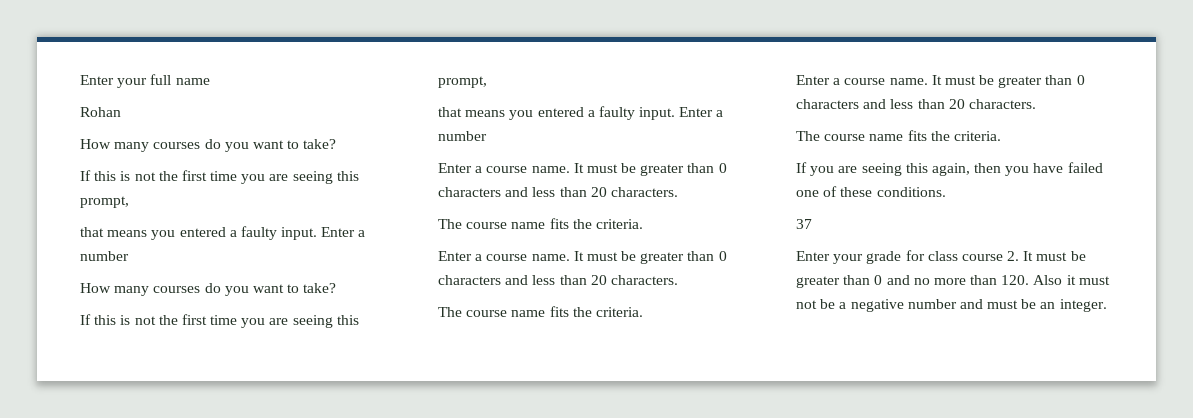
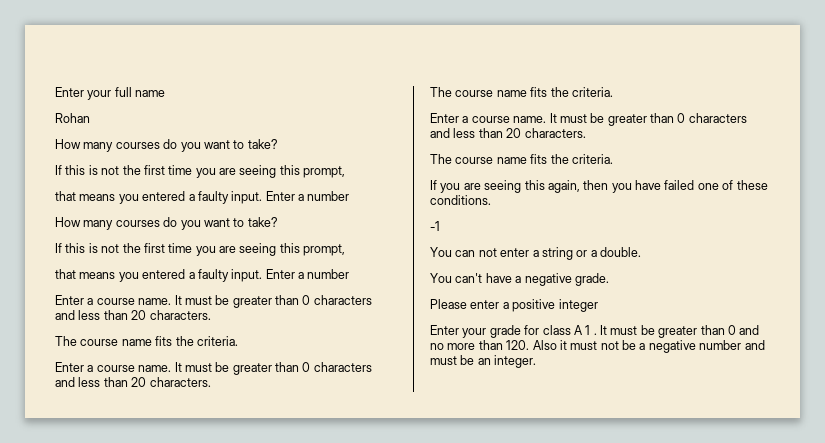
- 37
+ -1
+ You can not enter a string or a double.
+ You can't have a negative grade.
+ Please enter a positive integer
- Enter your grade for class course 2. It must be greater than 0 and no more than 120. Also it must not be a negative number and must be an integer.
+ Enter your grade for class A 1 . It must be greater than 0 and no more than 120. Also it must not be a negative number and must be an integer.

